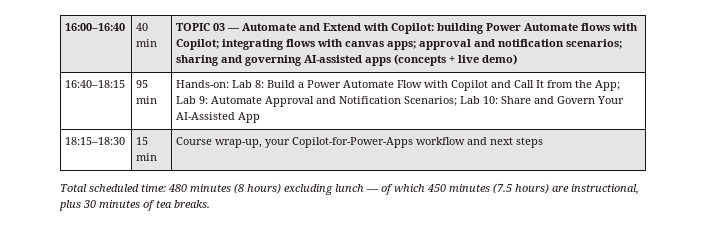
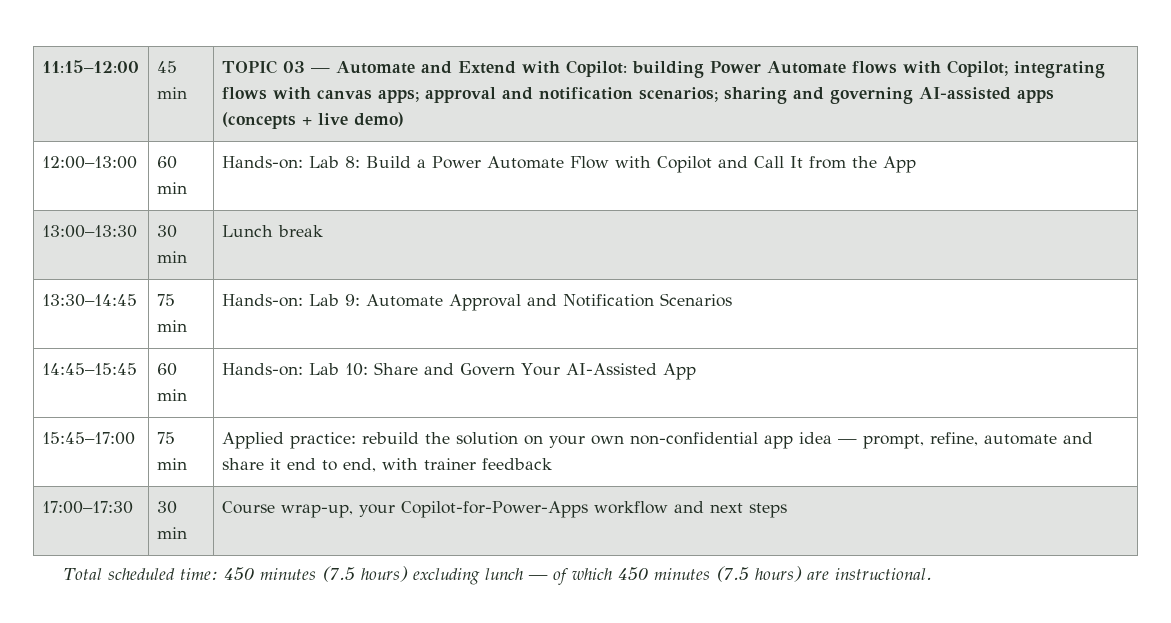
- 16:00–16:40 | 40 min | TOPIC 03 — Automate and Extend with Copilot: building Power Automate flows with Copilot; integrating flows with canvas apps; approval and notification scenarios; sharing and governing AI-assisted apps (concepts + live demo)
+ 11:15–12:00 | 45 min | TOPIC 03 — Automate and Extend with Copilot: building Power Automate flows with Copilot; integrating flows with canvas apps; approval and notification scenarios; sharing and governing AI-assisted apps (concepts + live demo)
- 16:40–18:15 | 95 min | Hands-on: Lab 8: Build a Power Automate Flow with Copilot and Call It from the App; Lab 9: Automate Approval and Notification Scenarios; Lab 10: Share and Govern Your AI-Assisted App
+ 12:00–13:00 | 60 min | Hands-on: Lab 8: Build a Power Automate Flow with Copilot and Call It from the App
+ 13:00–13:30 | 30 min | Lunch break
+ 13:30–14:45 | 75 min | Hands-on: Lab 9: Automate Approval and Notification Scenarios
+ 14:45–15:45 | 60 min | Hands-on: Lab 10: Share and Govern Your AI-Assisted App
- 18:15–18:30 | 15 min | Course wrap-up, your Copilot-for-Power-Apps workflow and next steps
+ 15:45–17:00 | 75 min | Applied practice: rebuild the solution on your own non-confidential app idea — prompt, refine, automate and share it end to end, with trainer feedback
+ 17:00–17:30 | 30 min | Course wrap-up, your Copilot-for-Power-Apps workflow and next steps
- Total scheduled time: 480 minutes (8 hours) excluding lunch — of which 450 minutes (7.5 hours) are instructional, plus 30 minutes of tea breaks.
+ Total scheduled time: 450 minutes (7.5 hours) excluding lunch — of which 450 minutes (7.5 hours) are instructional.

